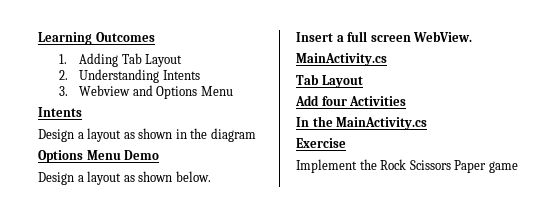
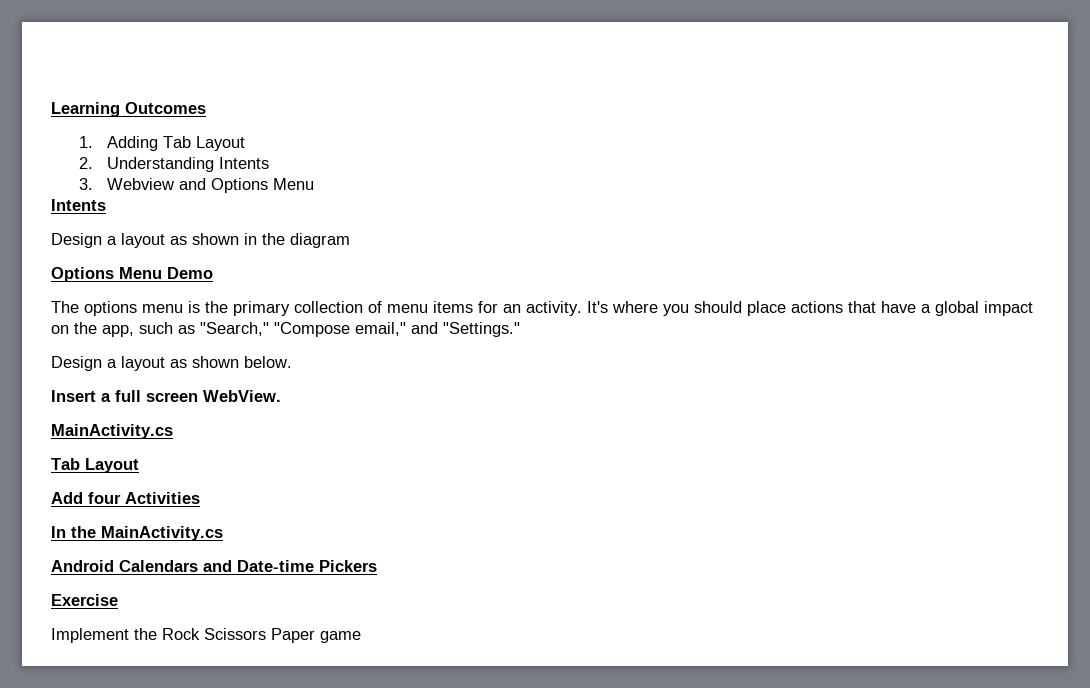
+ The options menu is the primary collection of menu items for an activity. It's where you should place actions that have a global impact on the app, such as "Search," "Compose email," and "Settings."
+ Android Calendars and Date-time Pickers

